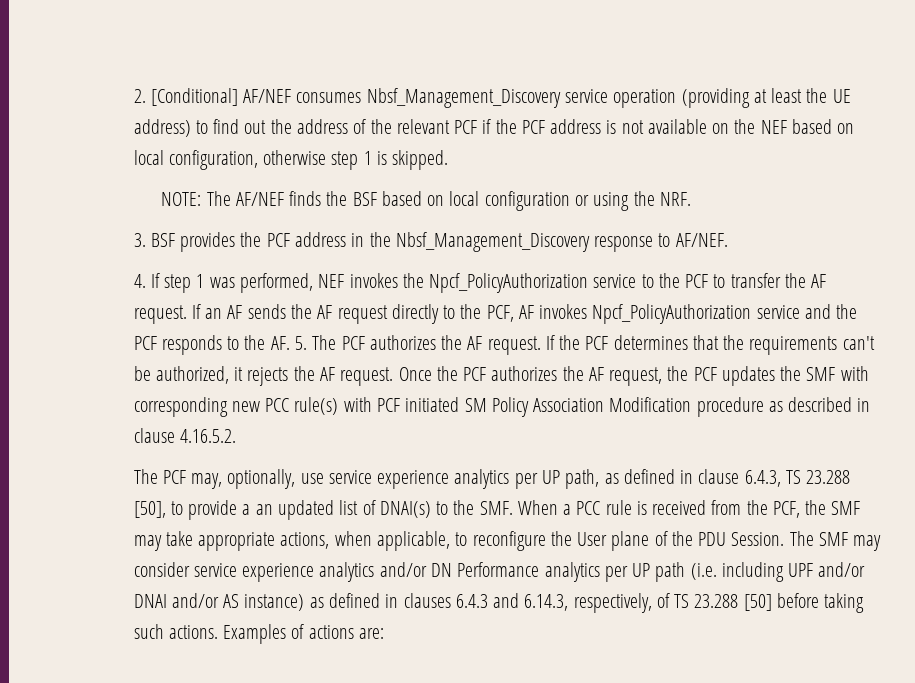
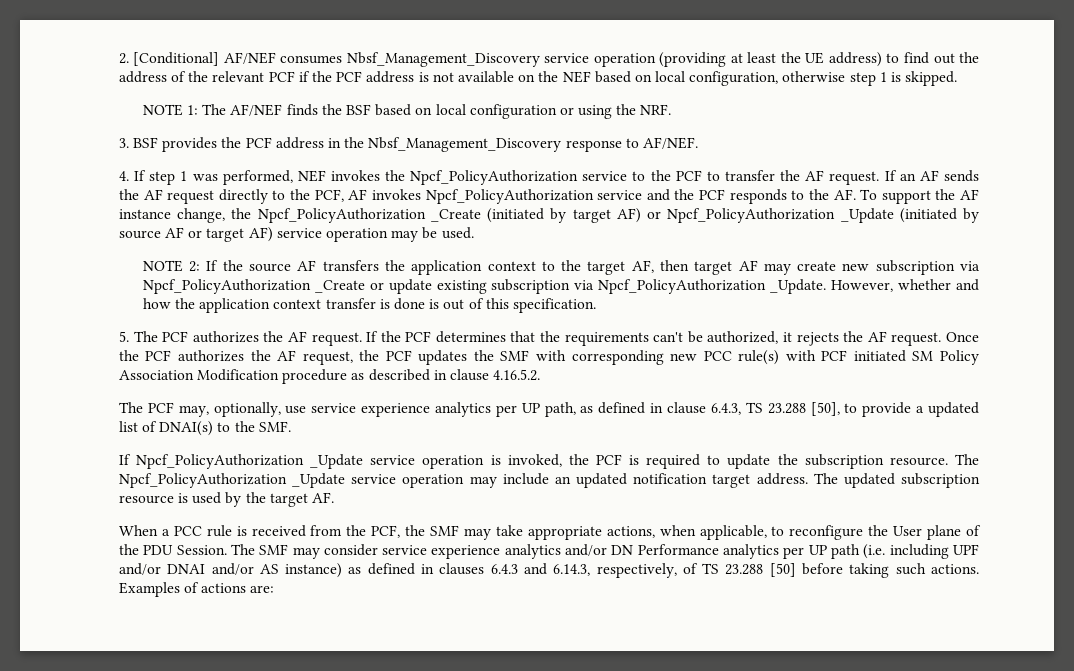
- NOTE: The AF/NEF finds the BSF based on local configuration or using the NRF.
+ NOTE 1: The AF/NEF finds the BSF based on local configuration or using the NRF.
- If an AF sends the AF request directly to the PCF, AF invokes Npcf_PolicyAuthorization service and the PCF responds to the AF. 5. The PCF authorizes the AF request.
+ If an AF sends the AF request directly to the PCF, AF invokes Npcf_PolicyAuthorization service and the PCF responds to the AF. To support the AF instance change, the Npcf_PolicyAuthorization _Create (initiated by target AF) or Npcf_PolicyAuthorization _Update (initiated by source AF or target AF) service operation may be used.
+ NOTE 2: If the source AF transfers the application context to the target AF, then target AF may create new subscription via Npcf_PolicyAuthorization _Create or update existing subscription via Npcf_PolicyAuthorization _Update. However, whether and how the application context transfer is done is out of this specification.
+ 5. The PCF authorizes the AF request.
- The PCF may, optionally, use service experience analytics per UP path, as defined in clause 6.4.3, TS 23.288 [50], to provide a an updated list of DNAI(s) to the SMF. When a PCC rule is received from the PCF, the SMF may take appropriate actions, when applicable, to reconfigure the User plane of the PDU Session.
+ The PCF may, optionally, use service experience analytics per UP path, as defined in clause 6.4.3, TS 23.288 [50], to provide a updated list of DNAI(s) to the SMF.
+ If Npcf_PolicyAuthorization _Update service operation is invoked, the PCF is required to update the subscription resource. The Npcf_PolicyAuthorization _Update service operation may include an updated notification target address. The updated subscription resource is used by the target AF.
+ When a PCC rule is received from the PCF, the SMF may take appropriate actions, when applicable, to reconfigure the User plane of the PDU Session.

